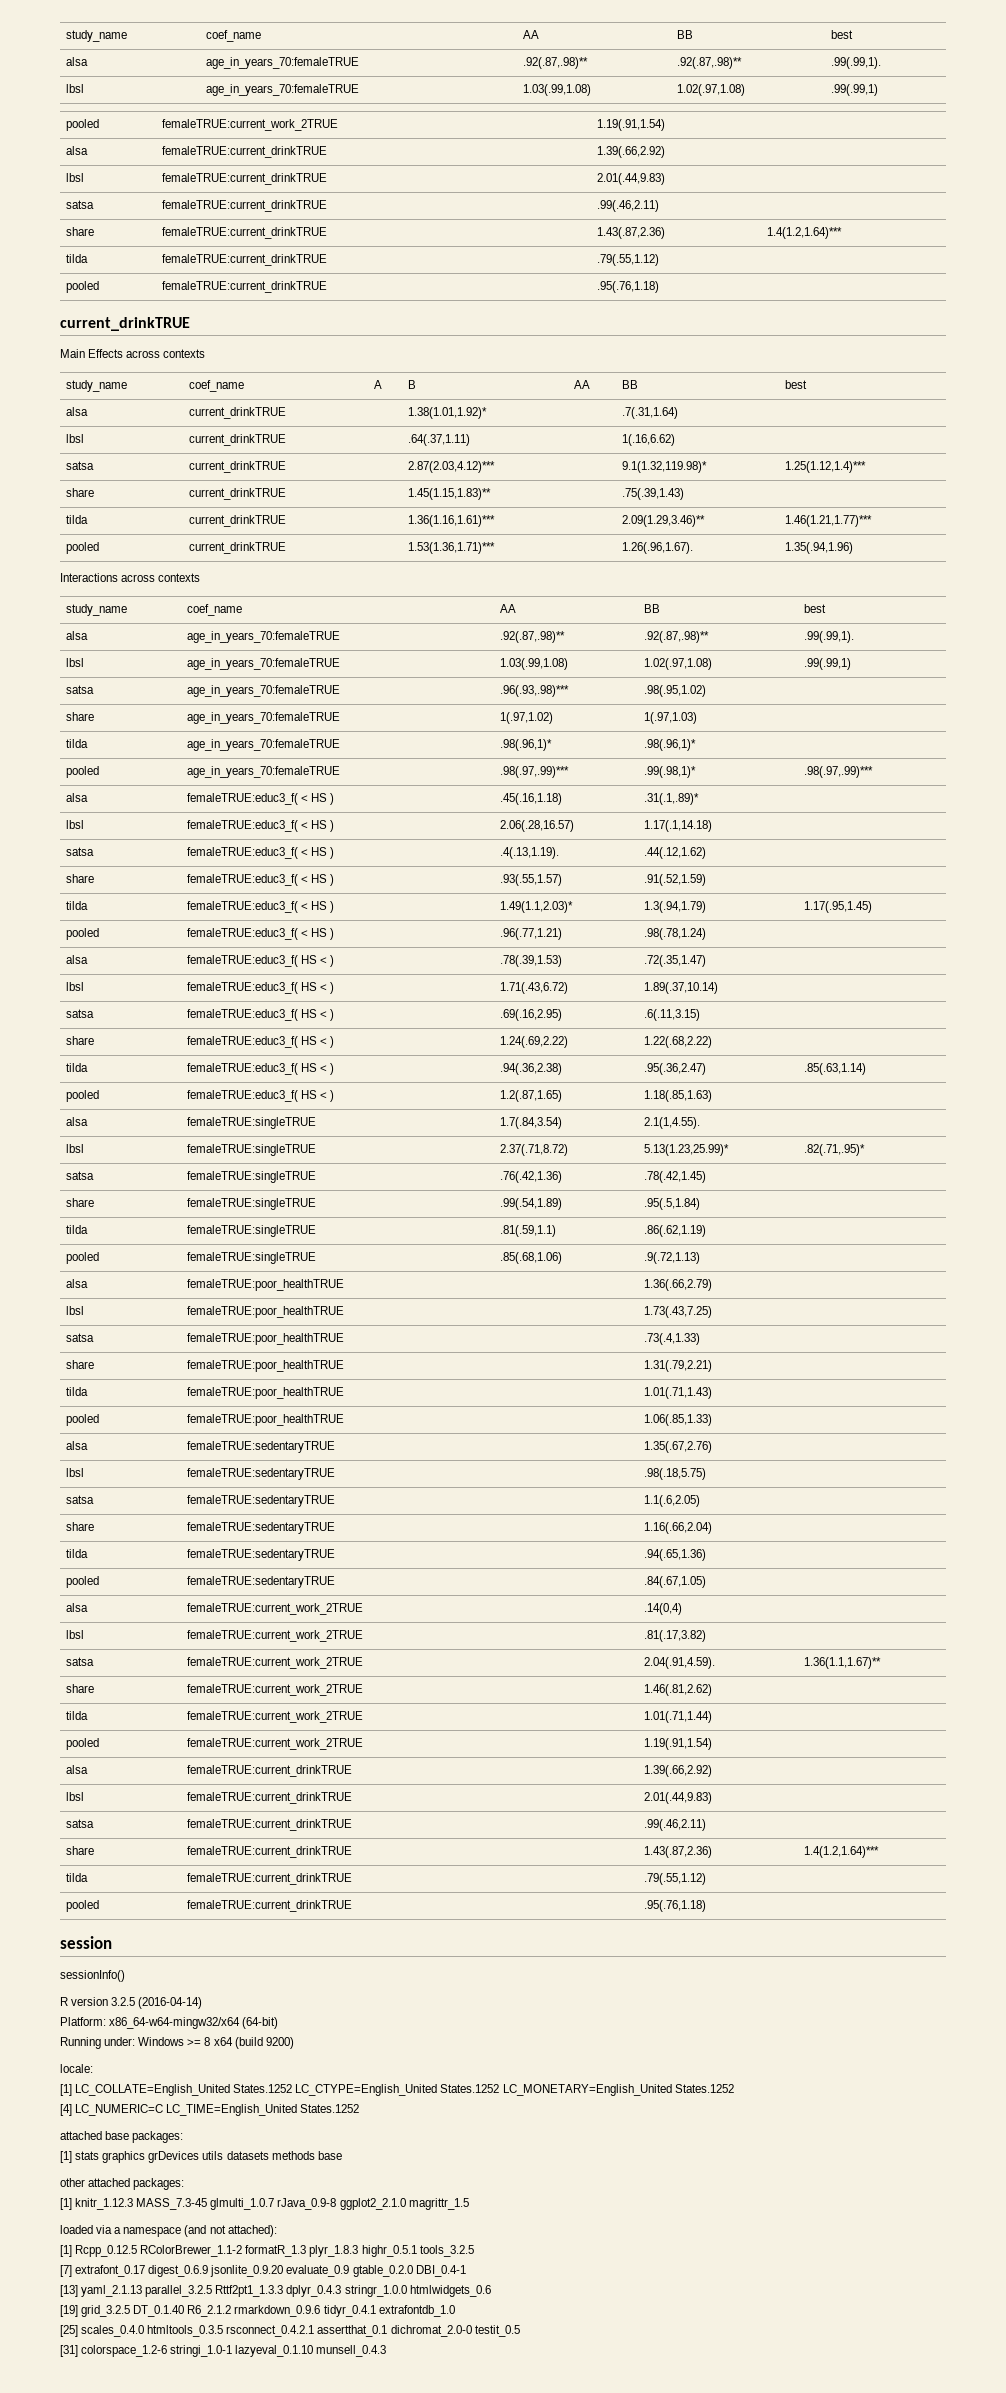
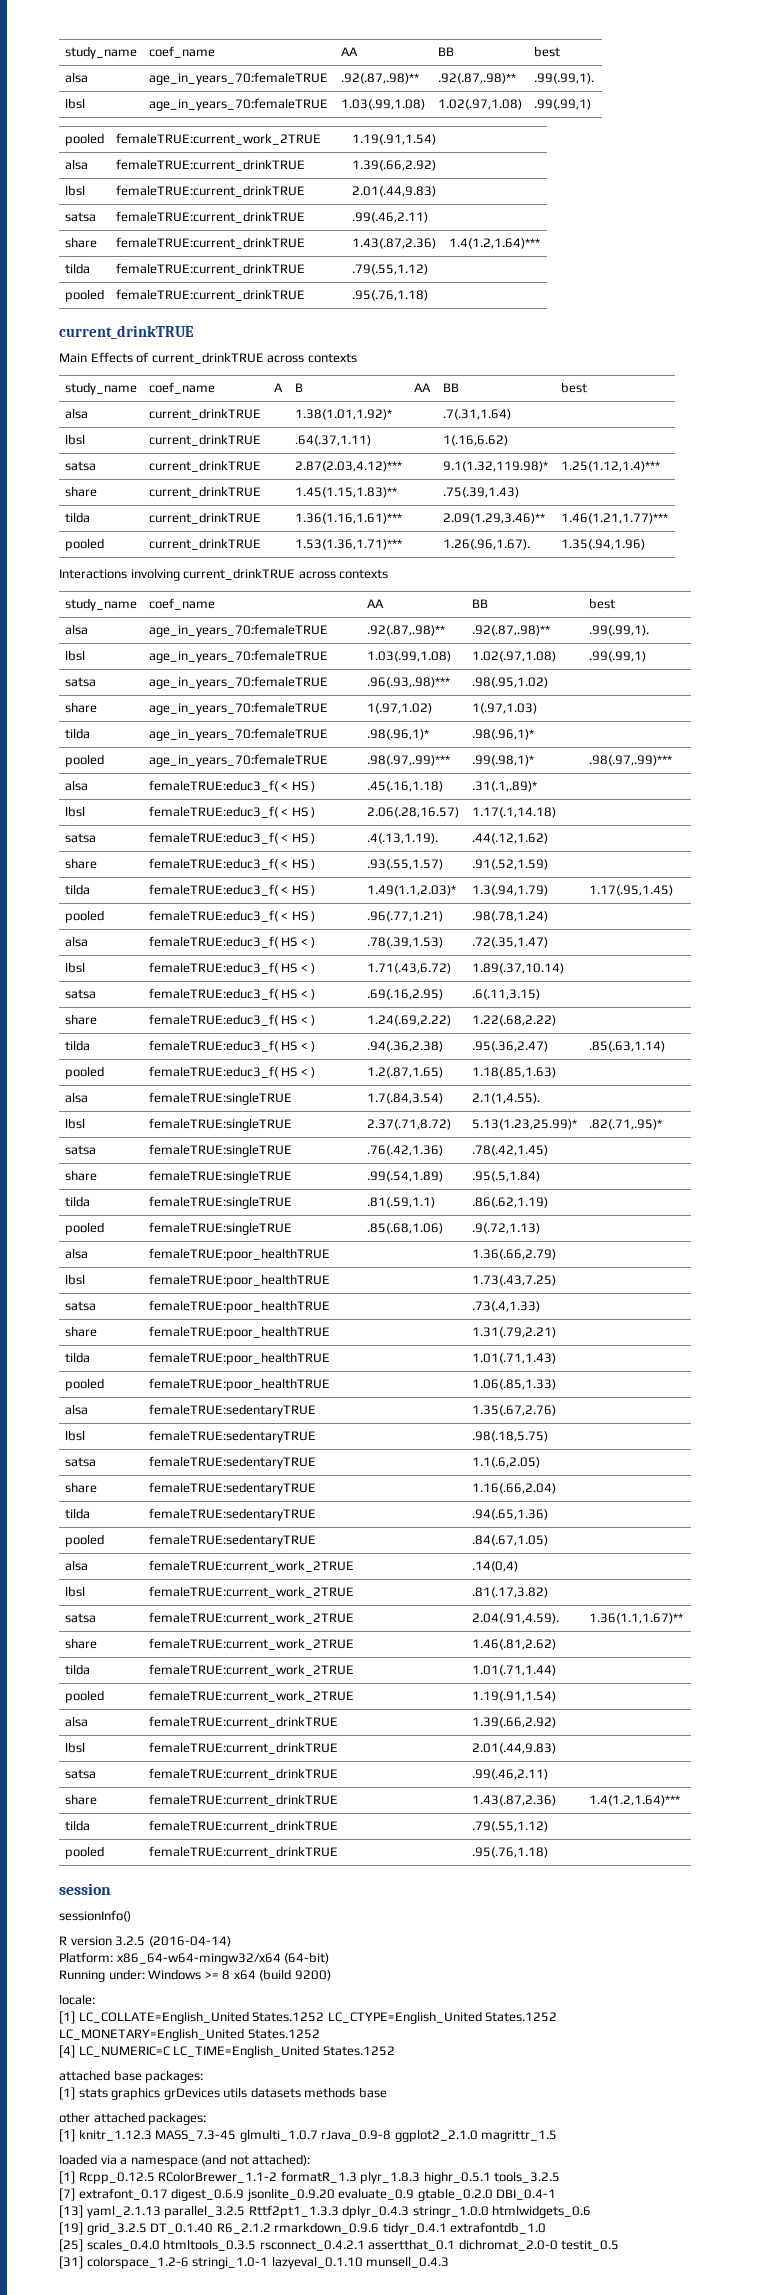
- Main Effects across contexts
+ Main Effects of current_drinkTRUE across contexts
- Interactions across contexts
+ Interactions involving current_drinkTRUE across contexts

